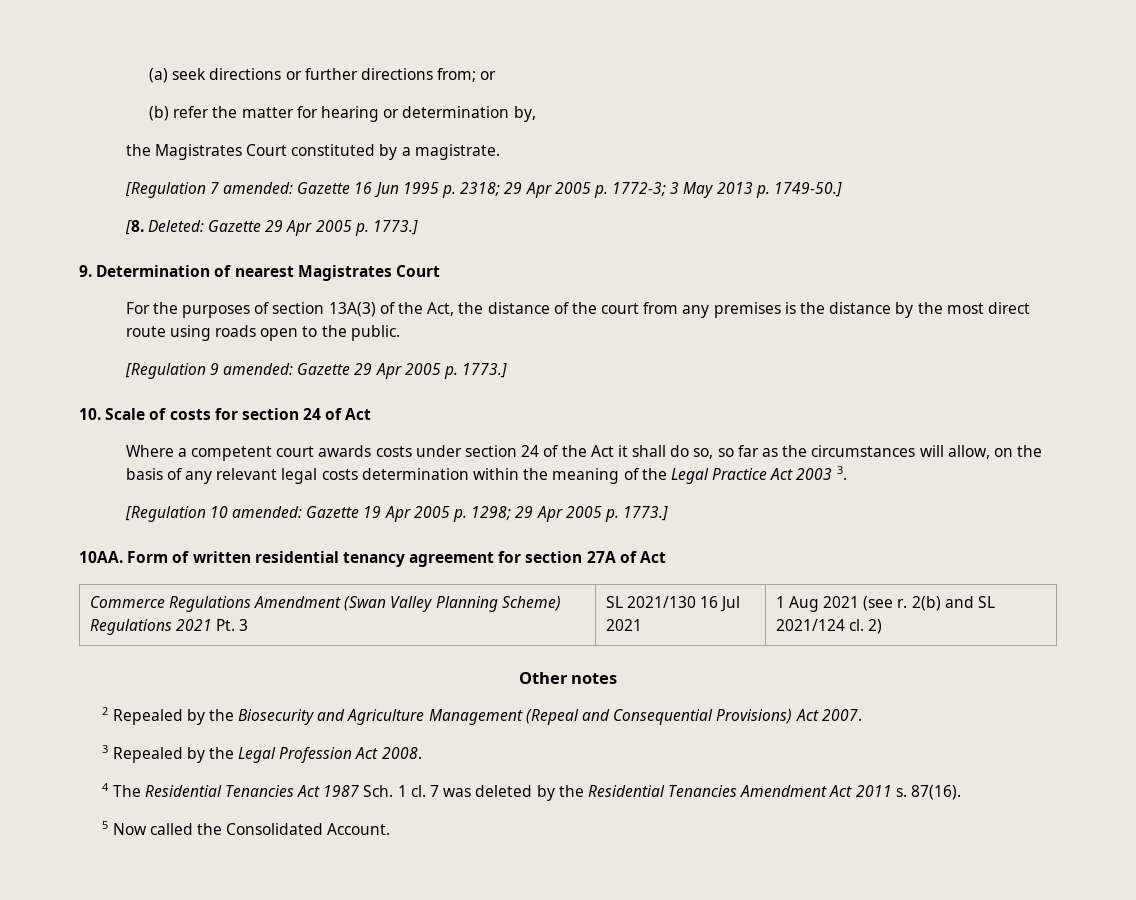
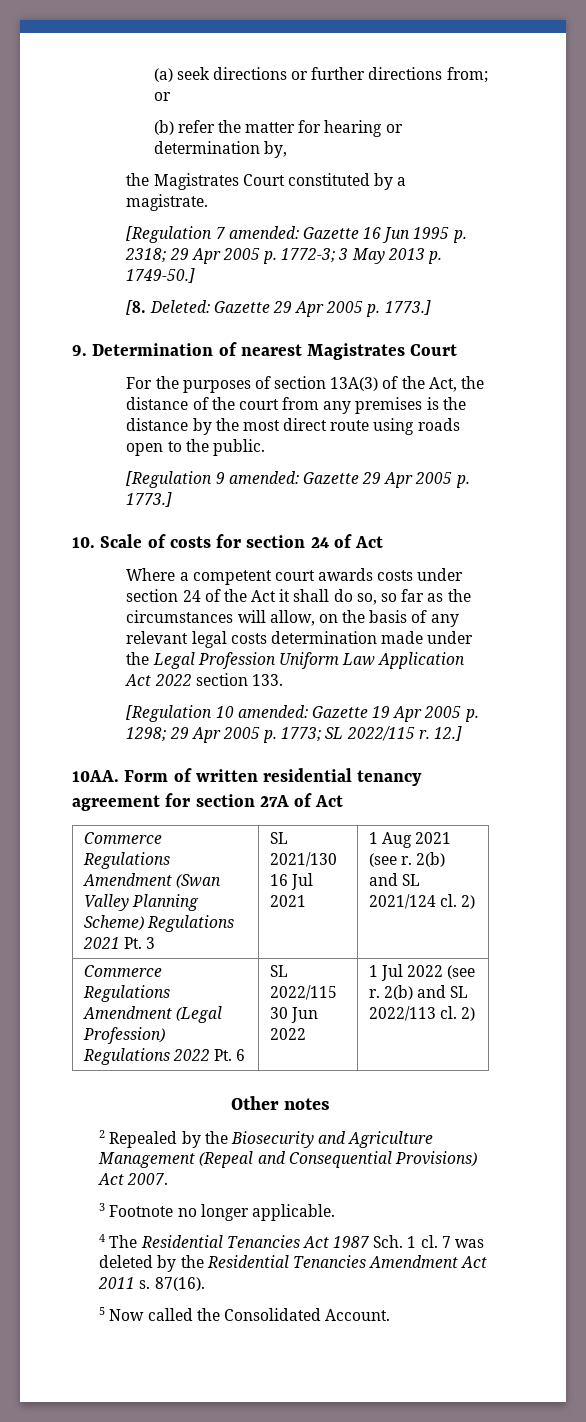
- Where a competent court awards costs under section 24 of the Act it shall do so, so far as the circumstances will allow, on the basis of any relevant legal costs determination within the meaning of the Legal Practice Act 2003 3.
+ Where a competent court awards costs under section 24 of the Act it shall do so, so far as the circumstances will allow, on the basis of any relevant legal costs determination made under the Legal Profession Uniform Law Application Act 2022 section 133.
- [Regulation 10 amended: Gazette 19 Apr 2005 p. 1298; 29 Apr 2005 p. 1773.]
+ [Regulation 10 amended: Gazette 19 Apr 2005 p. 1298; 29 Apr 2005 p. 1773; SL 2022/115 r. 12.]
+ Commerce Regulations Amendment (Legal Profession) Regulations 2022 Pt. 6 | SL 2022/115 30 Jun 2022 | 1 Jul 2022 (see r. 2(b) and SL 2022/113 cl. 2)
- 3 Repealed by the Legal Profession Act 2008.
+ 3 Footnote no longer applicable.

